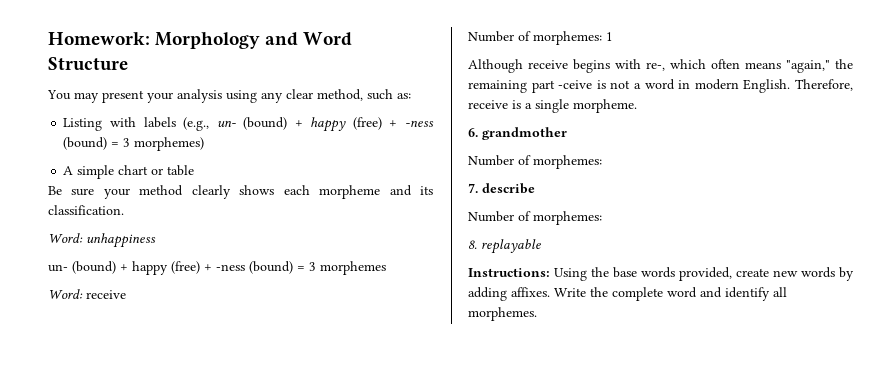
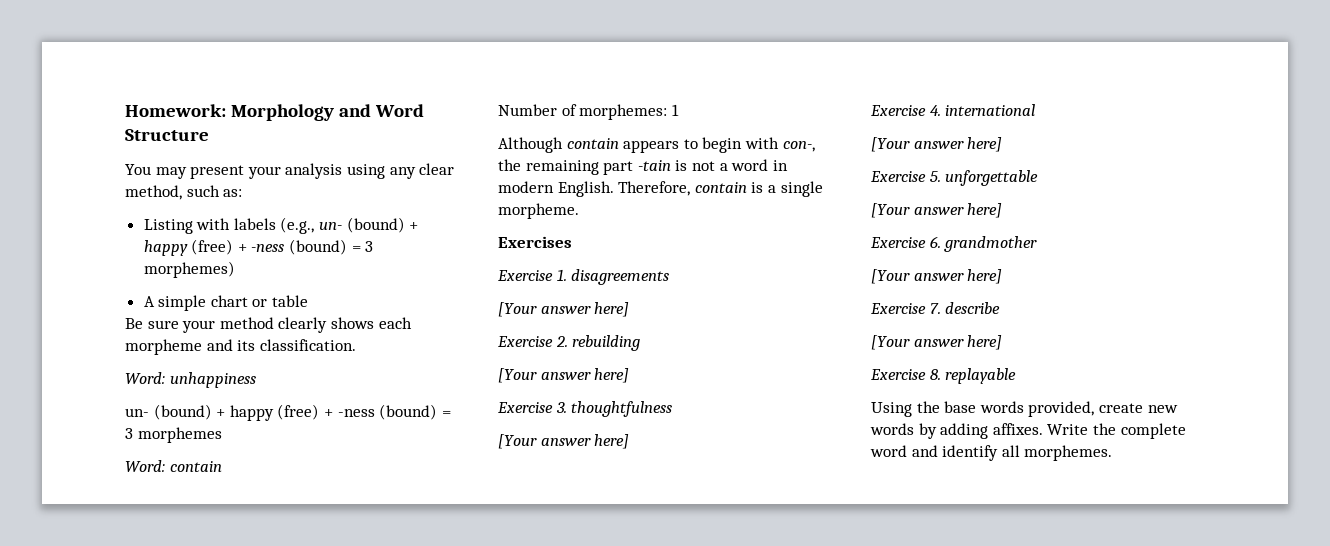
- Word: receive
+ Word: contain
- Although receive begins with re-, which often means "again," the remaining part -ceive is not a word in modern English.
+ Although contain appears to begin with con-, the remaining part -tain is not a word in modern English.
- Therefore, receive is a single morpheme.
+ Therefore, contain is a single morpheme.
- 6. grandmother
- Number of morphemes:
- 7. describe
- Number of morphemes:
- 8. replayable
+ Exercises
+ Exercise 1. disagreements
+ [Your answer here]
+ Exercise 2. rebuilding
+ [Your answer here]
+ Exercise 3. thoughtfulness
+ [Your answer here]
+ Exercise 4. international
+ [Your answer here]
+ Exercise 5. unforgettable
+ [Your answer here]
+ Exercise 6. grandmother
+ [Your answer here]
+ Exercise 7. describe
+ [Your answer here]
+ Exercise 8. replayable
- Instructions: Using the base words provided, create new words by adding affixes.
+ Using the base words provided, create new words by adding affixes.

